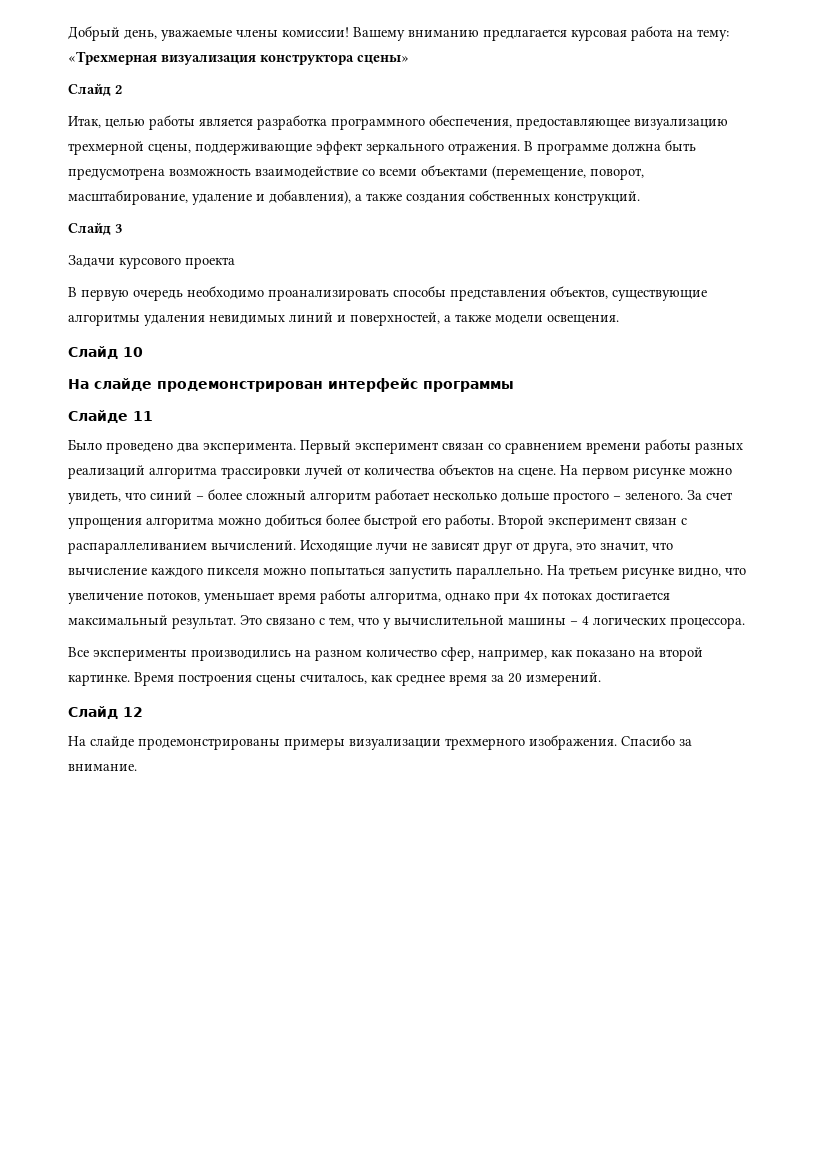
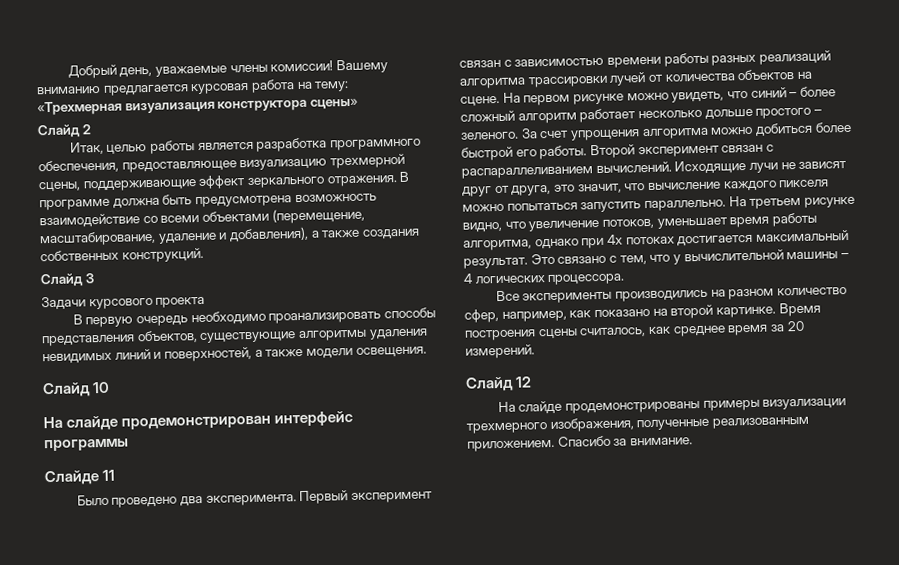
- В программе должна быть предусмотрена возможность взаимодействие со всеми объектами (перемещение, поворот, масштабирование, удаление и добавления), а также создания собственных конструкций.
+ В программе должна быть предусмотрена возможность взаимодействие со всеми объектами (перемещение, масштабирование, удаление и добавления), а также создания собственных конструкций.
- Первый эксперимент связан со сравнением времени работы разных реализаций алгоритма трассировки лучей от количества объектов на сцене.
+ Первый эксперимент связан с зависимостью времени работы разных реализаций алгоритма трассировки лучей от количества объектов на сцене.
- На слайде продемонстрированы примеры визуализации трехмерного изображения.
+ На слайде продемонстрированы примеры визуализации трехмерного изображения, полученные реализованным приложением.

